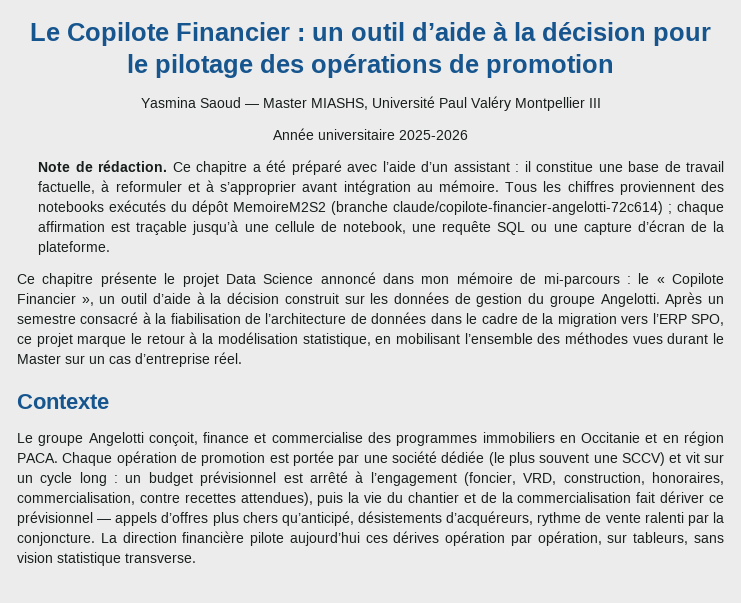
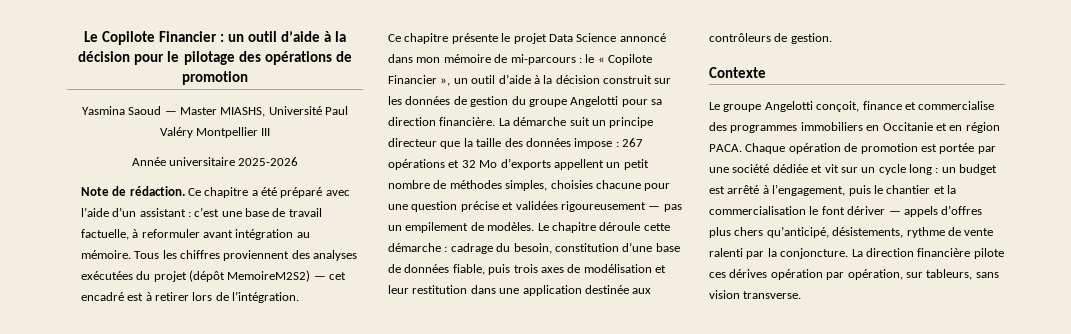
- Ce chapitre a été préparé avec l’aide d’un assistant : il constitue une base de travail factuelle, à reformuler et à s’approprier avant intégration au mémoire.
+ Ce chapitre a été préparé avec l’aide d’un assistant : c’est une base de travail factuelle, à reformuler avant intégration au mémoire.
- Tous les chiffres proviennent des notebooks exécutés du dépôt MemoireM2S2 (branche claude/copilote-financier-angelotti-72c614) ; chaque affirmation est traçable jusqu’à une cellule de notebook, une requête SQL ou une capture d’écran de la plateforme.
+ Tous les chiffres proviennent des analyses exécutées du projet (dépôt MemoireM2S2) — cet encadré est à retirer lors de l’intégration.
- Ce chapitre présente le projet Data Science annoncé dans mon mémoire de mi-parcours : le « Copilote Financier », un outil d’aide à la décision construit sur les données de gestion du groupe Angelotti. Après un semestre consacré à la fiabilisation de l’architecture de données dans le cadre de la migration vers l’ERP SPO, ce projet marque le retour à la modélisation statistique, en mobilisant l’ensemble des méthodes vues durant le Master sur un cas d’entreprise réel.
+ Ce chapitre présente le projet Data Science annoncé dans mon mémoire de mi-parcours : le « Copilote Financier », un outil d’aide à la décision construit sur les données de gestion du groupe Angelotti pour sa direction financière. La démarche suit un principe directeur que la taille des données impose : 267 opérations et 32 Mo d’exports appellent un petit nombre de méthodes simples, choisies chacune pour une question précise et validées rigoureusement — pas un empilement de modèles. Le chapitre déroule cette démarche : cadrage du besoin, constitution d’une base de données fiable, puis trois axes de modélisation et leur restitution dans une application destinée aux contrôleurs de gestion.
- Chaque opération de promotion est portée par une société dédiée (le plus souvent une SCCV) et vit sur un cycle long : un budget prévisionnel est arrêté à l’engagement (foncier, VRD, construction, honoraires, commercialisation, contre recettes attendues), puis la vie du chantier et de la commercialisation fait dériver ce prévisionnel — appels d’offres plus chers qu’anticipé, désistements d’acquéreurs, rythme de vente ralenti par la conjoncture.
+ Chaque opération de promotion est portée par une société dédiée et vit sur un cycle long : un budget est arrêté à l’engagement, puis le chantier et la commercialisation le font dériver — appels d’offres plus chers qu’anticipé, désistements, rythme de vente ralenti par la conjoncture.
- La direction financière pilote aujourd’hui ces dérives opération par opération, sur tableurs, sans vision statistique transverse.
+ La direction financière pilote ces dérives opération par opération, sur tableurs, sans vision transverse.

